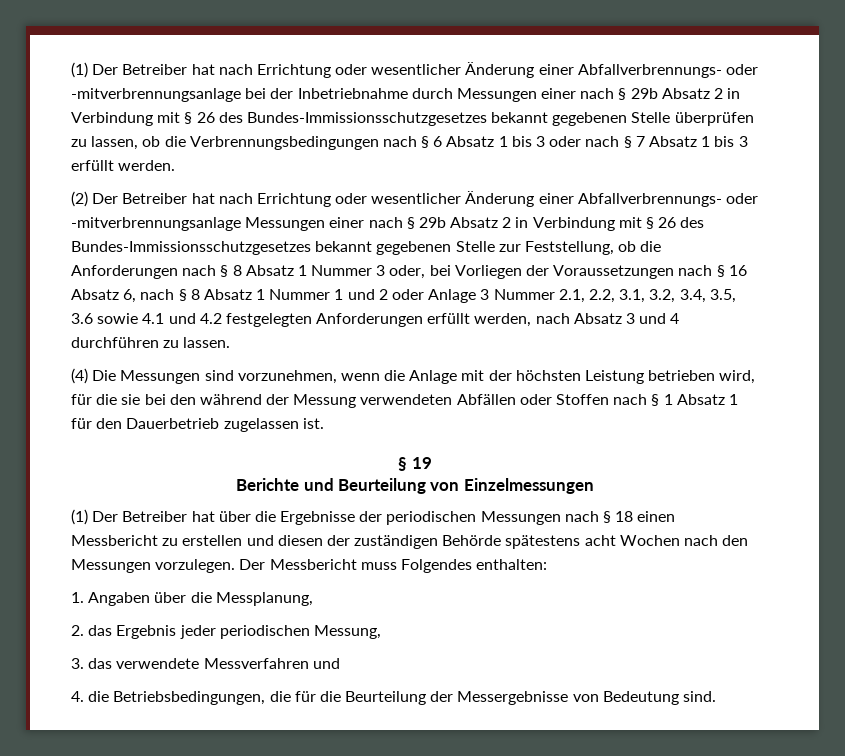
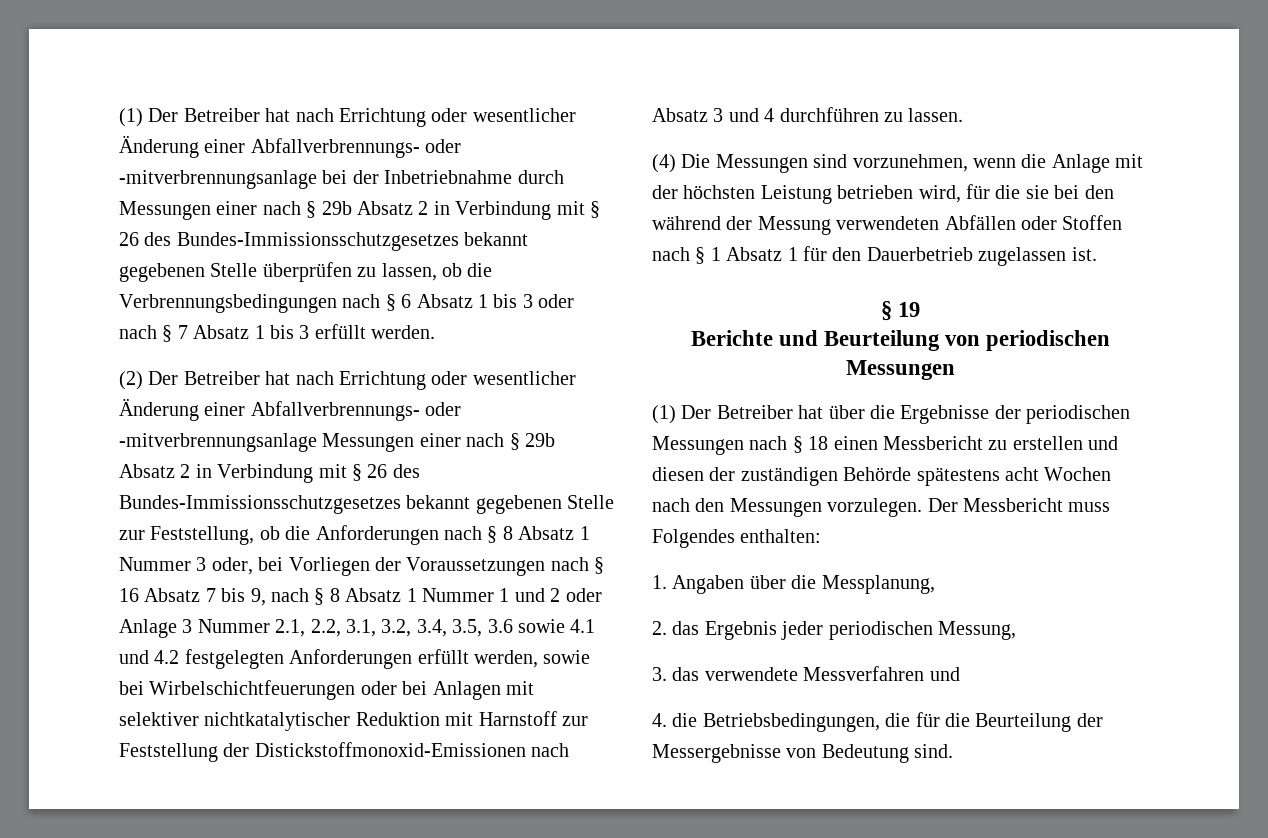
- (2) Der Betreiber hat nach Errichtung oder wesentlicher Änderung einer Abfallverbrennungs- oder -mitverbrennungsanlage Messungen einer nach § 29b Absatz 2 in Verbindung mit § 26 des Bundes-Immissionsschutzgesetzes bekannt gegebenen Stelle zur Feststellung, ob die Anforderungen nach § 8 Absatz 1 Nummer 3 oder, bei Vorliegen der Voraussetzungen nach § 16 Absatz 6, nach § 8 Absatz 1 Nummer 1 und 2 oder Anlage 3 Nummer 2.1, 2.2, 3.1, 3.2, 3.4, 3.5, 3.6 sowie 4.1 und 4.2 festgelegten Anforderungen erfüllt werden, nach Absatz 3 und 4 durchführen zu lassen.
+ (2) Der Betreiber hat nach Errichtung oder wesentlicher Änderung einer Abfallverbrennungs- oder -mitverbrennungsanlage Messungen einer nach § 29b Absatz 2 in Verbindung mit § 26 des Bundes-Immissionsschutzgesetzes bekannt gegebenen Stelle zur Feststellung, ob die Anforderungen nach § 8 Absatz 1 Nummer 3 oder, bei Vorliegen der Voraussetzungen nach § 16 Absatz 7 bis 9, nach § 8 Absatz 1 Nummer 1 und 2 oder Anlage 3 Nummer 2.1, 2.2, 3.1, 3.2, 3.4, 3.5, 3.6 sowie 4.1 und 4.2 festgelegten Anforderungen erfüllt werden, sowie bei Wirbelschichtfeuerungen oder bei Anlagen mit selektiver nichtkatalytischer Reduktion mit Harnstoff zur Feststellung der Distickstoffmonoxid-Emissionen nach Absatz 3 und 4 durchführen zu lassen.
- Berichte und Beurteilung von Einzelmessungen
+ Berichte und Beurteilung von periodischen Messungen

